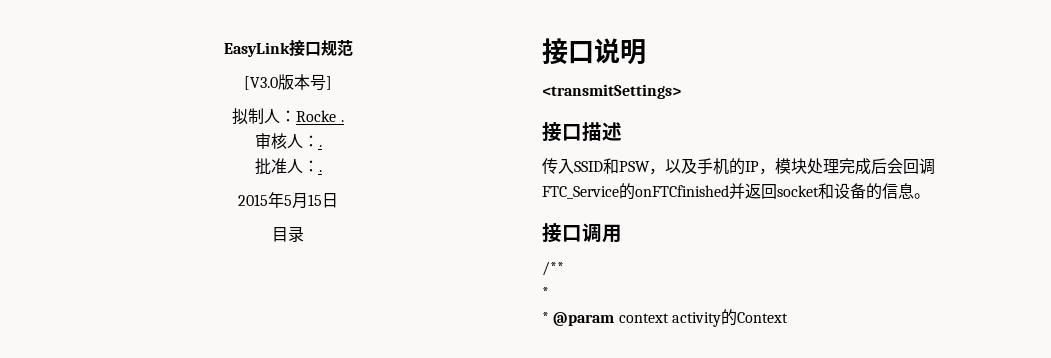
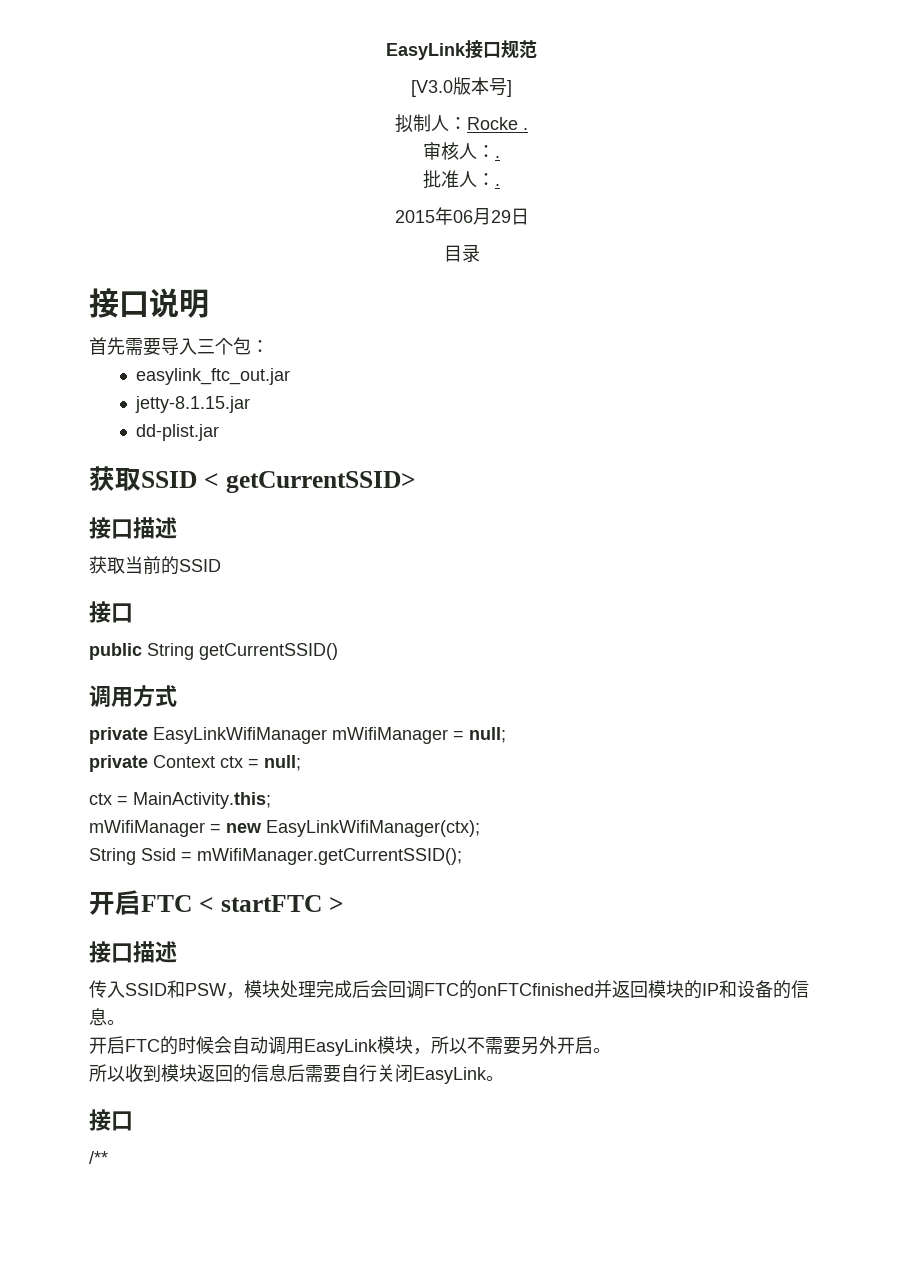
- 2015年5月15日
+ 2015年06月29日
- <transmitSettings>
+ 首先需要导入三个包：
+ easylink_ftc_out.jar
+ jetty-8.1.15.jar
+ dd-plist.jar
+ 获取SSID < getCurrentSSID>
+ 接口描述
+ 获取当前的SSID
+ 接口
+ public String getCurrentSSID()
+ 调用方式
+ private EasyLinkWifiManager mWifiManager = null;
+ private Context ctx = null;
+ ctx = MainActivity.this;
+ mWifiManager = new EasyLinkWifiManager(ctx);
+ String Ssid = mWifiManager.getCurrentSSID();
+ 开启FTC < startFTC >
- 传入SSID和PSW，以及手机的IP，模块处理完成后会回调FTC_Service的onFTCfinished并返回socket和设备的信息。
+ 传入SSID和PSW，模块处理完成后会回调FTC的onFTCfinished并返回模块的IP和设备的信息。
- 接口调用
+ 开启FTC的时候会自动调用EasyLink模块，所以不需要另外开启。
+ 所以收到模块返回的信息后需要自行关闭EasyLink。
+ 接口
  /**
- *
- * @param context activity的Context

